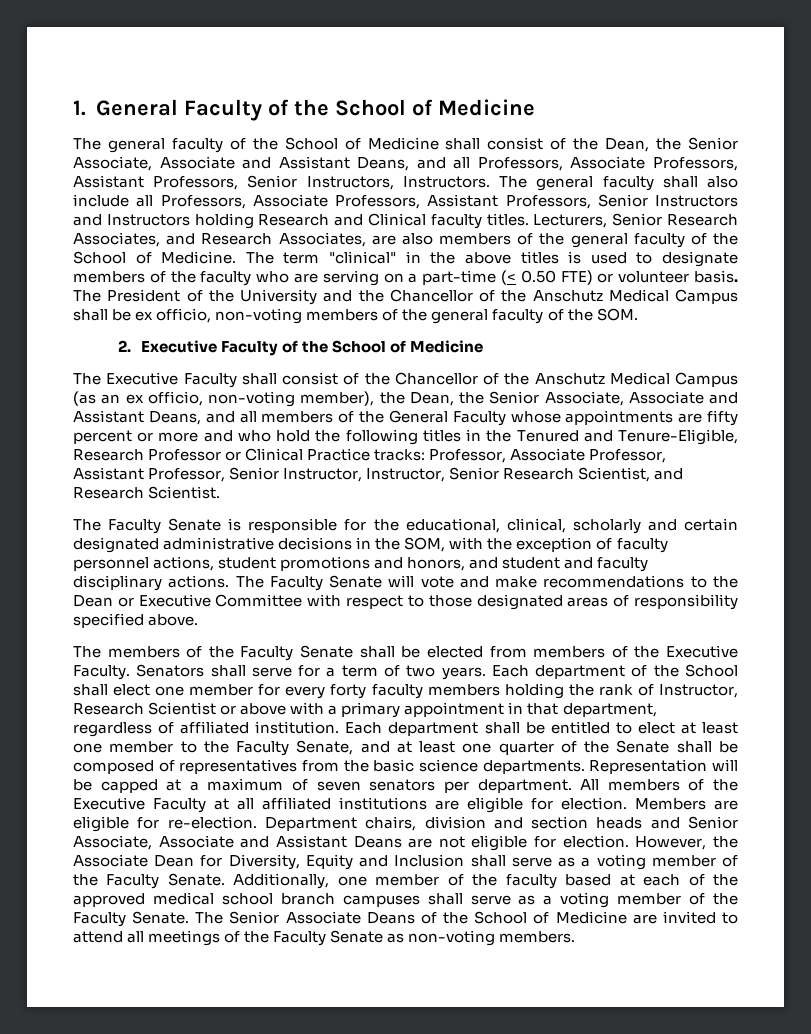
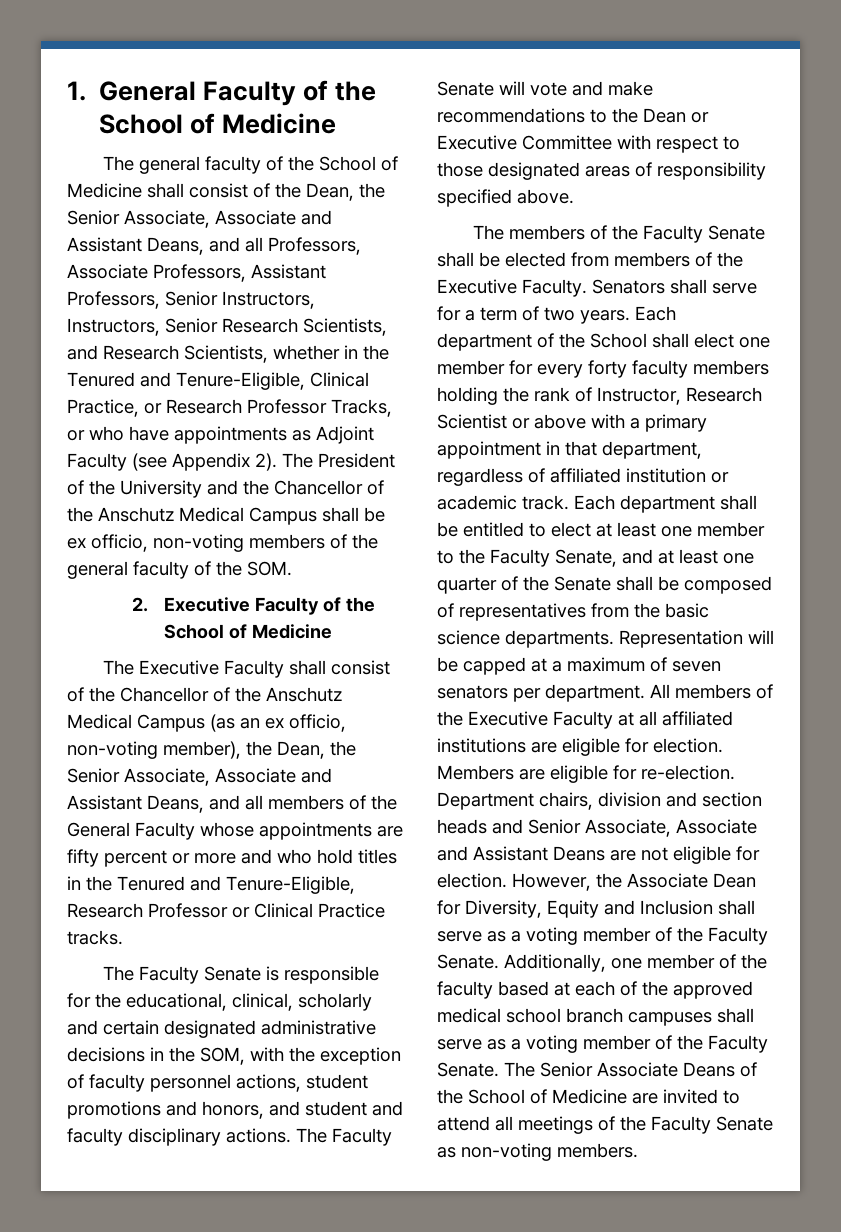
- The general faculty of the School of Medicine shall consist of the Dean, the Senior Associate, Associate and Assistant Deans, and all Professors, Associate Professors, Assistant Professors, Senior Instructors, Instructors. The general faculty shall also include all Professors, Associate Professors, Assistant Professors, Senior Instructors and Instructors holding Research and Clinical faculty titles. Lecturers, Senior Research Associates, and Research Associates, are also members of the general faculty of the School of Medicine. The term "clinical" in the above titles is used to designate members of the faculty who are serving on a part-time (< 0.50 FTE) or volunteer basis.
+ The general faculty of the School of Medicine shall consist of the Dean, the Senior Associate, Associate and Assistant Deans, and all Professors, Associate Professors, Assistant Professors, Senior Instructors, Instructors, Senior Research Scientists, and Research Scientists, whether in the Tenured and Tenure-Eligible, Clinical Practice, or Research Professor Tracks, or who have appointments as Adjoint Faculty (see Appendix 2).
- The Executive Faculty shall consist of the Chancellor of the Anschutz Medical Campus (as an ex officio, non-voting member), the Dean, the Senior Associate, Associate and Assistant Deans, and all members of the General Faculty whose appointments are fifty percent or more and who hold the following titles in the Tenured and Tenure-Eligible, Research Professor or Clinical Practice tracks: Professor, Associate Professor, Assistant Professor, Senior Instructor, Instructor, Senior Research Scientist, and Research Scientist.
+ The Executive Faculty shall consist of the Chancellor of the Anschutz Medical Campus (as an ex officio, non-voting member), the Dean, the Senior Associate, Associate and Assistant Deans, and all members of the General Faculty whose appointments are fifty percent or more and who hold titles in the Tenured and Tenure-Eligible, Research Professor or Clinical Practice tracks.
- Each department of the School shall elect one member for every forty faculty members holding the rank of Instructor, Research Scientist or above with a primary appointment in that department, regardless of affiliated institution.
+ Each department of the School shall elect one member for every forty faculty members holding the rank of Instructor, Research Scientist or above with a primary appointment in that department, regardless of affiliated institution or academic track.

